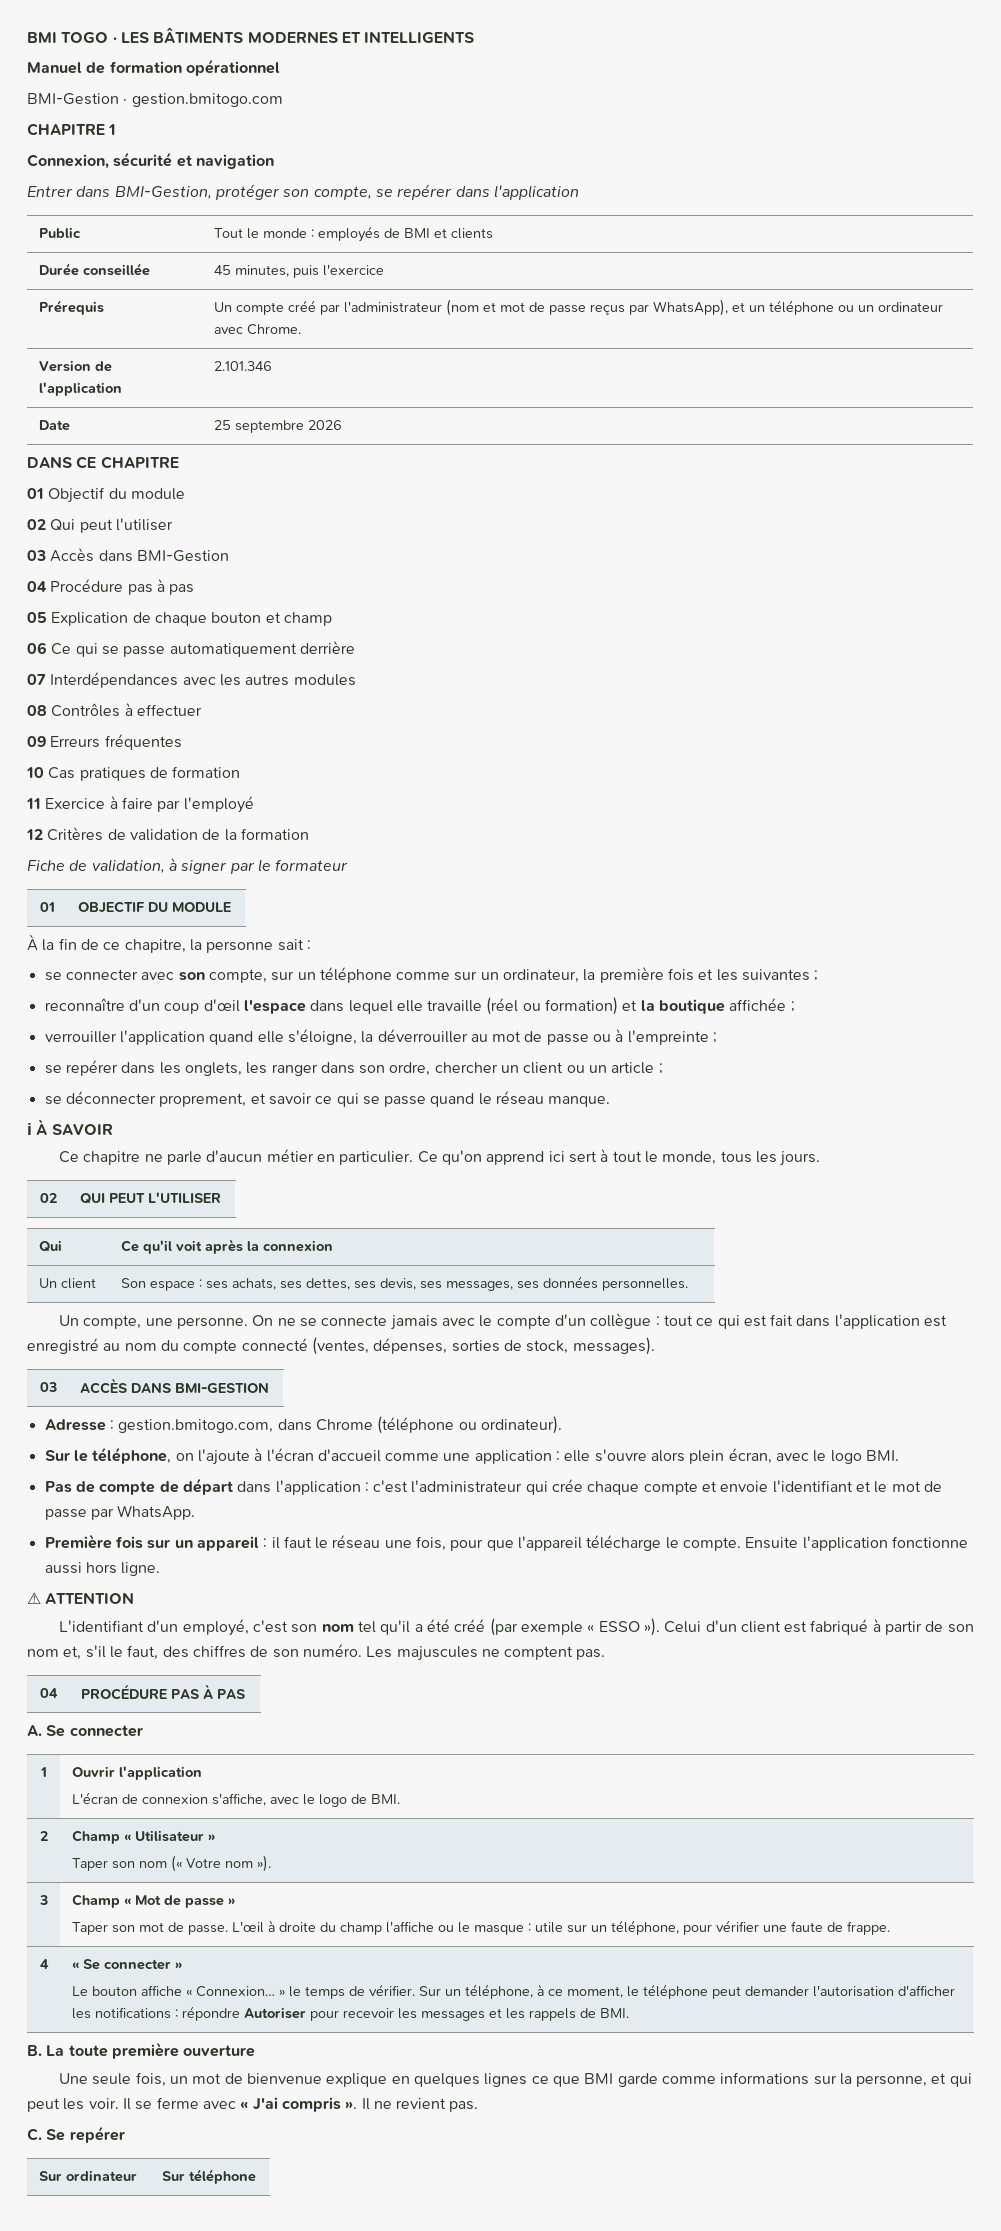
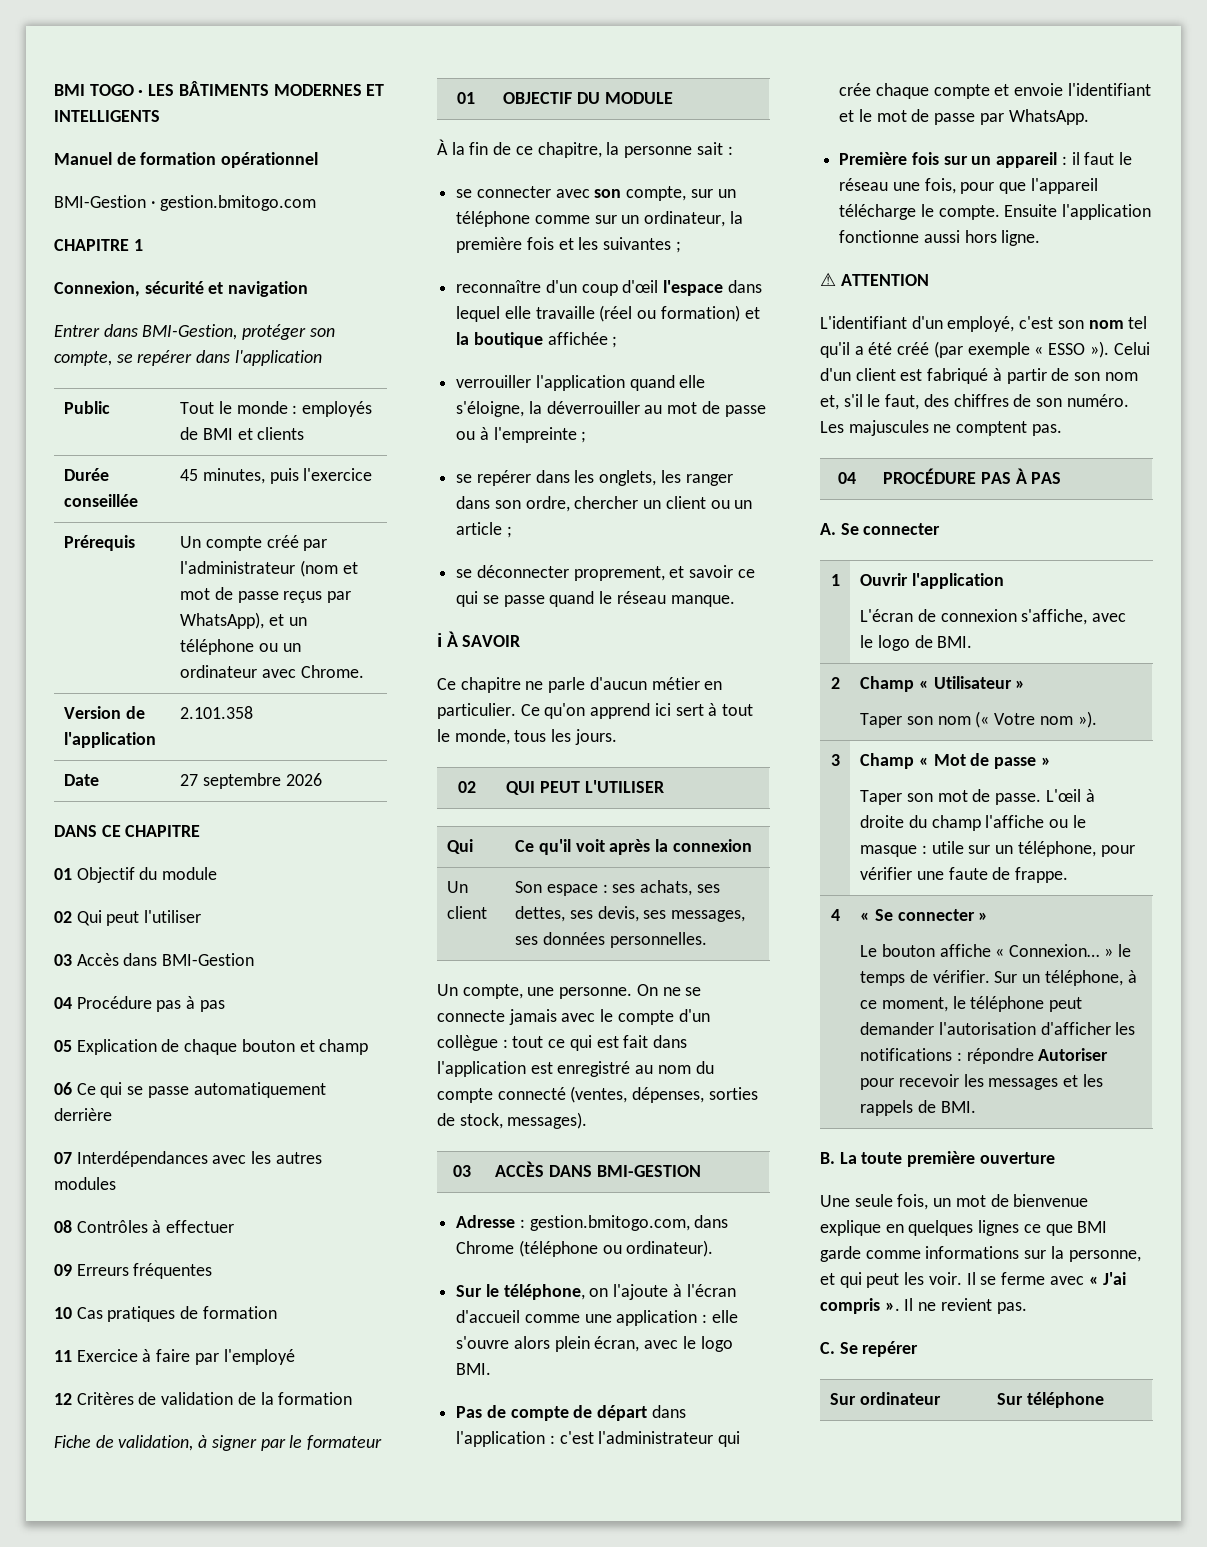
- Version de l'application | 2.101.346
+ Version de l'application | 2.101.358
- Date | 25 septembre 2026
+ Date | 27 septembre 2026

